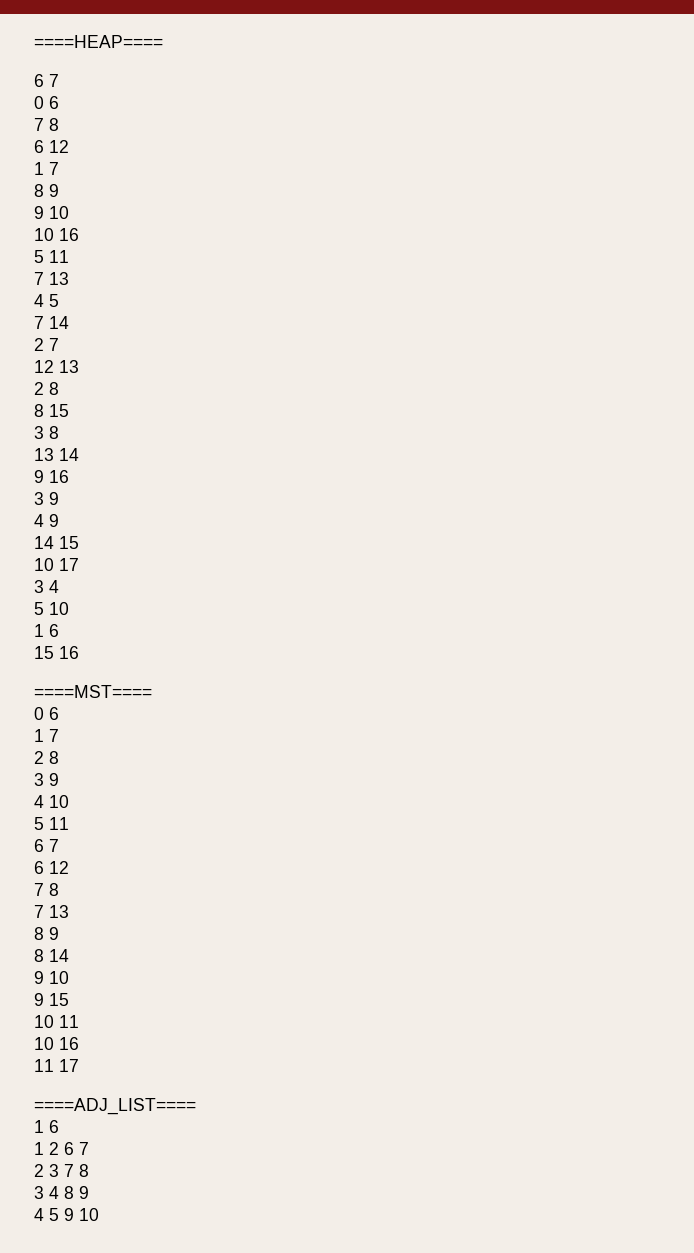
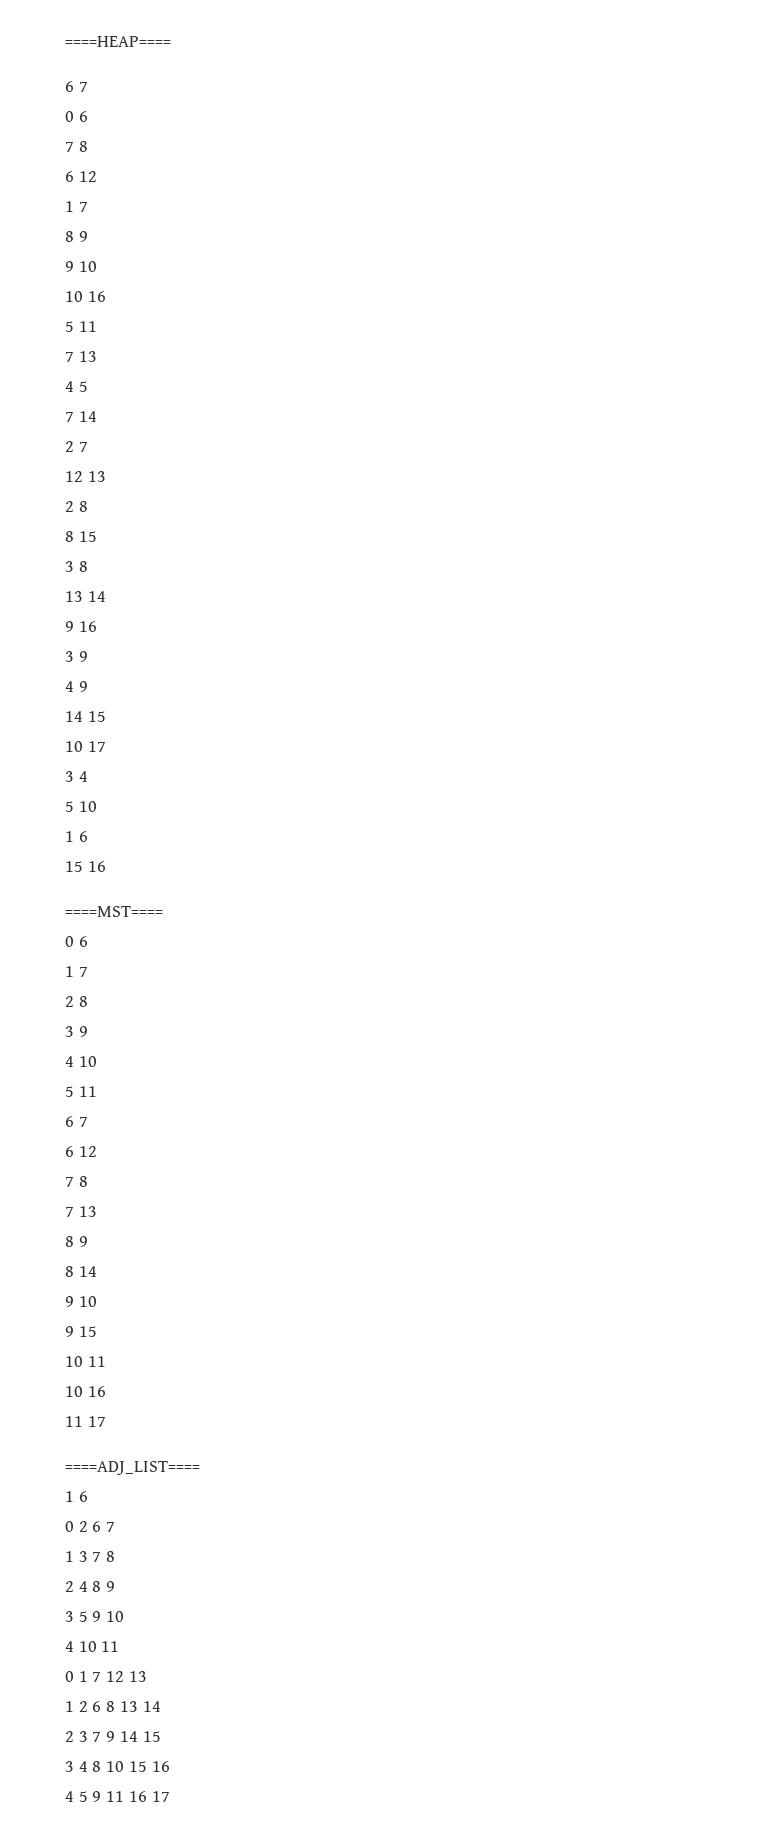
- 1 2 6 7
+ 0 2 6 7
- 2 3 7 8
+ 1 3 7 8
- 3 4 8 9
+ 2 4 8 9
+ 3 5 9 10
+ 4 10 11
+ 0 1 7 12 13
+ 1 2 6 8 13 14
+ 2 3 7 9 14 15
+ 3 4 8 10 15 16
- 4 5 9 10
+ 4 5 9 11 16 17

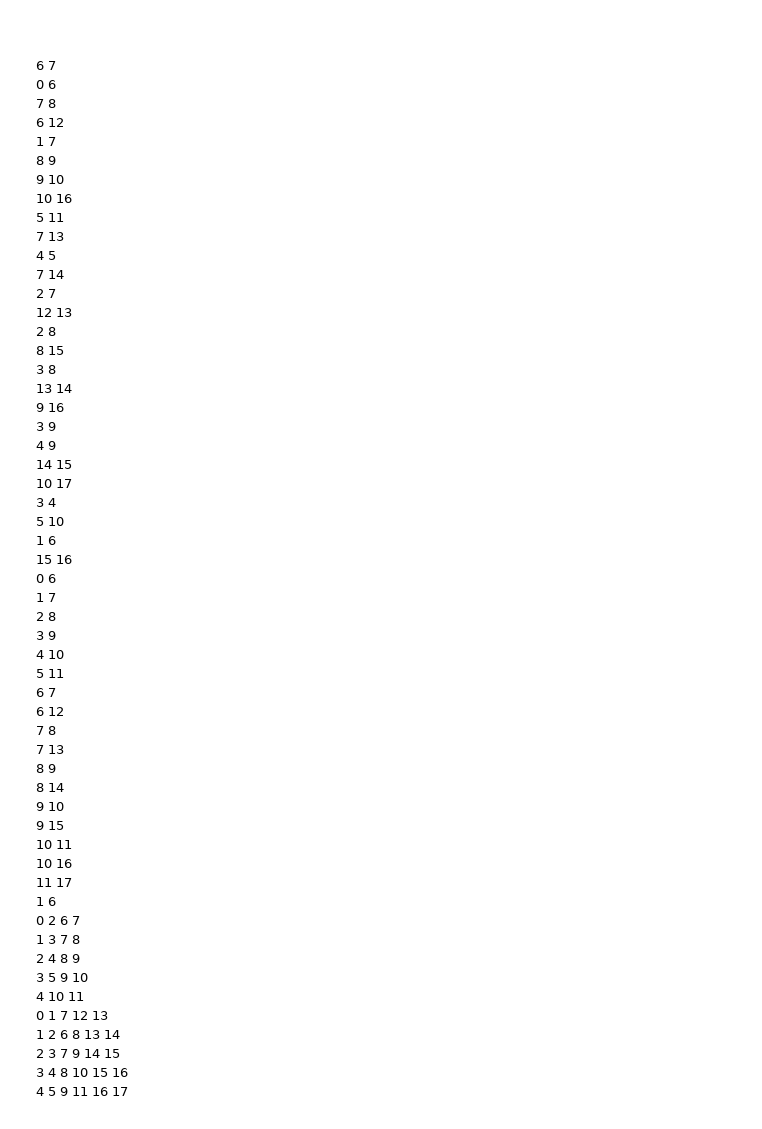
- ====HEAP====
- ====MST====
- ====ADJ_LIST====

